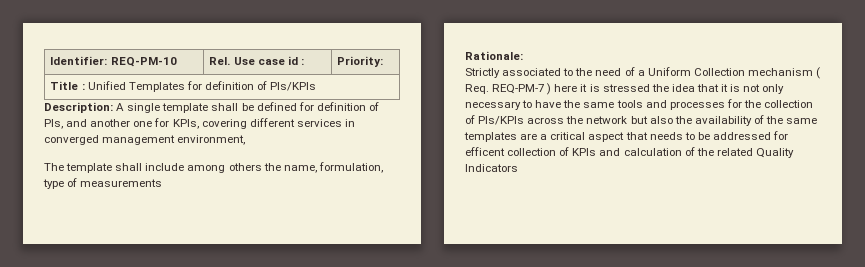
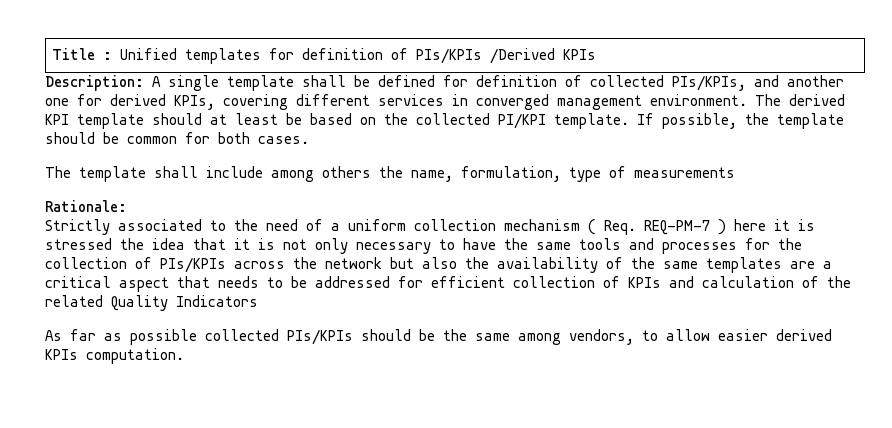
- Identifier: REQ-PM-10 | Rel. Use case id : | Priority:
- Title : Unified Templates for definition of PIs/KPIs
+ Title : Unified templates for definition of PIs/KPIs /Derived KPIs
- Description: A single template shall be defined for definition of PIs, and another one for KPIs, covering different services in converged management environment,
+ Description: A single template shall be defined for definition of collected PIs/KPIs, and another one for derived KPIs, covering different services in converged management environment. The derived KPI template should at least be based on the collected PI/KPI template. If possible, the template should be common for both cases.
- Strictly associated to the need of a Uniform Collection mechanism ( Req. REQ-PM-7 ) here it is stressed the idea that it is not only necessary to have the same tools and processes for the collection of PIs/KPIs across the network but also the availability of the same templates are a critical aspect that needs to be addressed for efficent collection of KPIs and calculation of the related Quality Indicators
+ Strictly associated to the need of a uniform collection mechanism ( Req. REQ-PM-7 ) here it is stressed the idea that it is not only necessary to have the same tools and processes for the collection of PIs/KPIs across the network but also the availability of the same templates are a critical aspect that needs to be addressed for efficient collection of KPIs and calculation of the related Quality Indicators
+ As far as possible collected PIs/KPIs should be the same among vendors, to allow easier derived KPIs computation.

